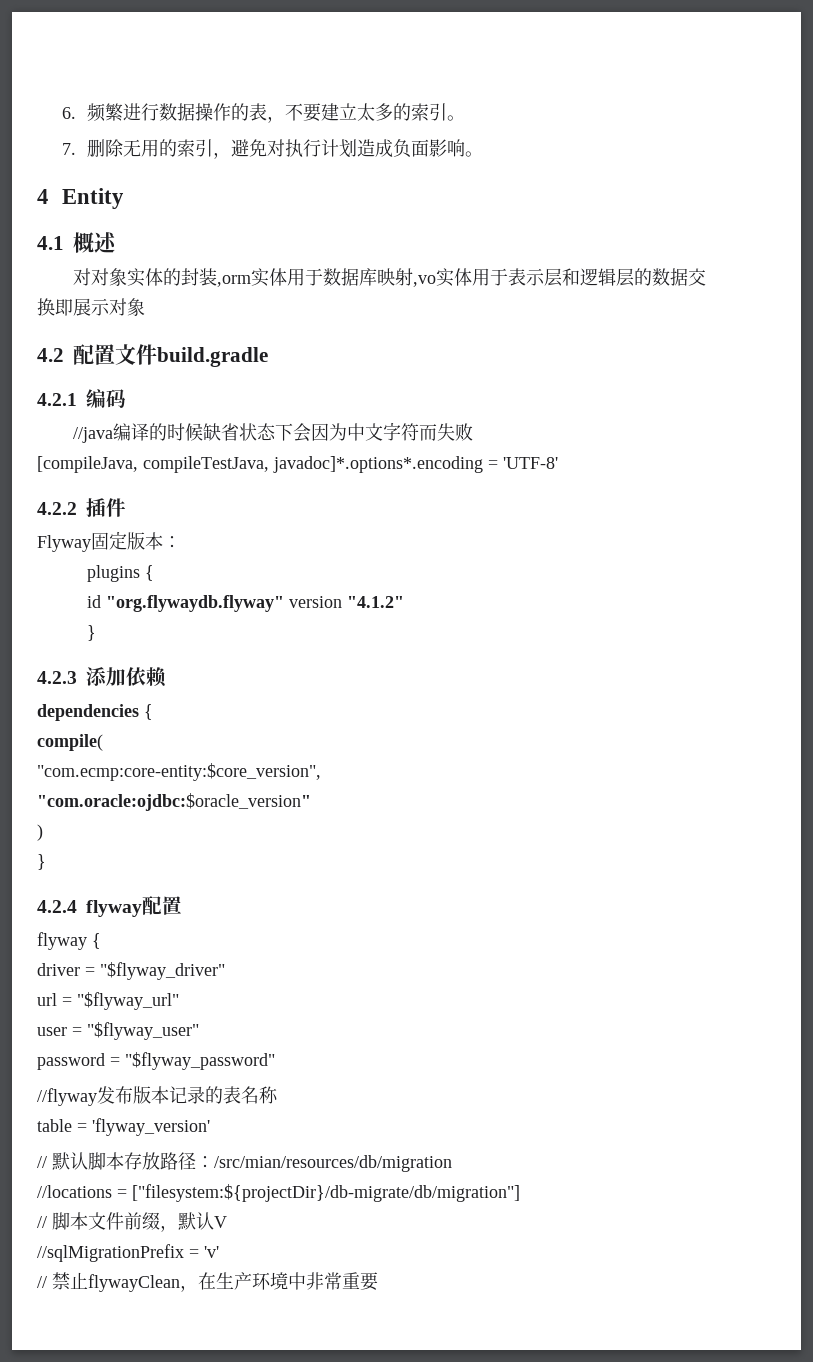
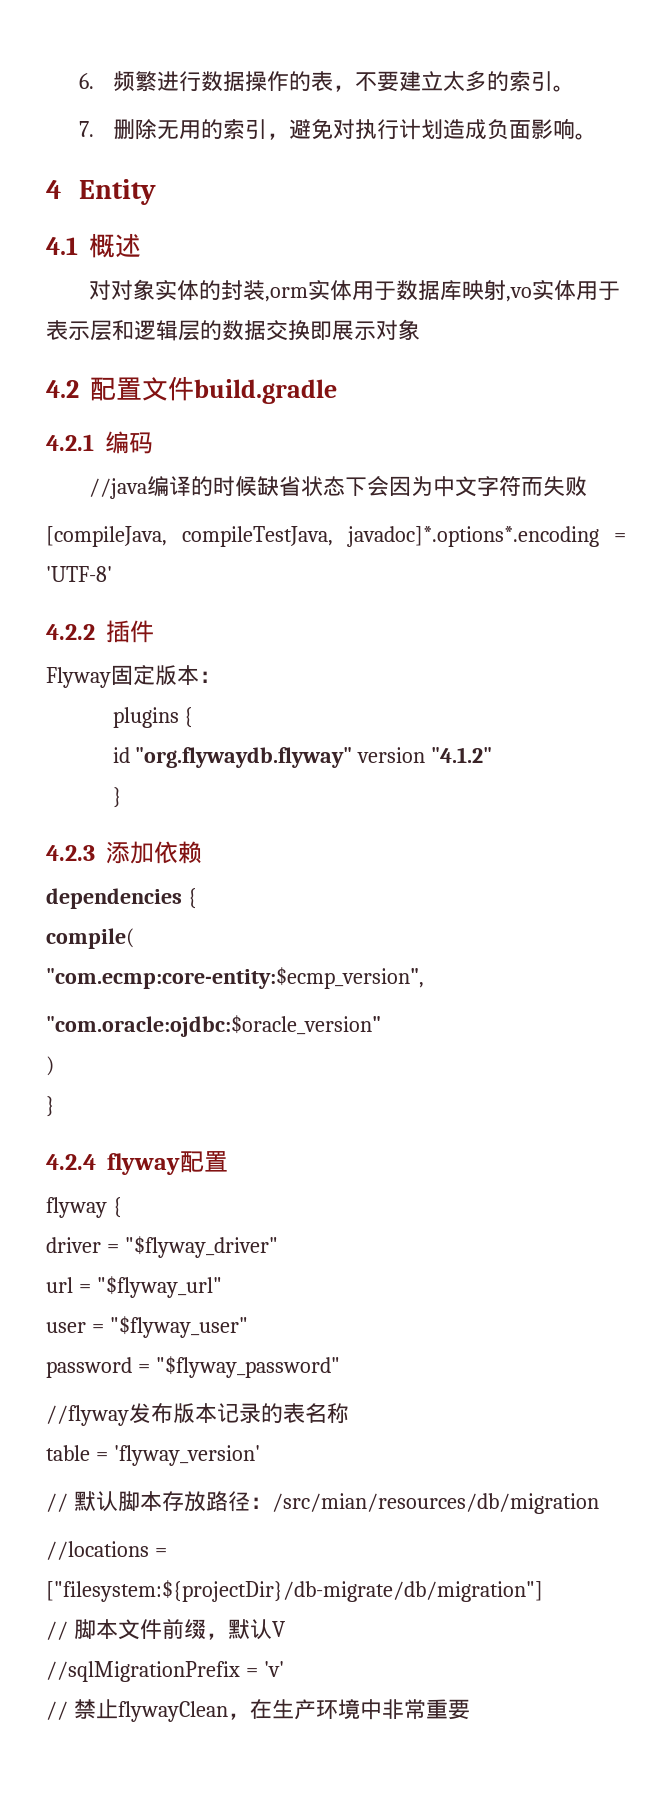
- "com.ecmp:core-entity:$core_version",
+ "com.ecmp:core-entity:$ecmp_version",

